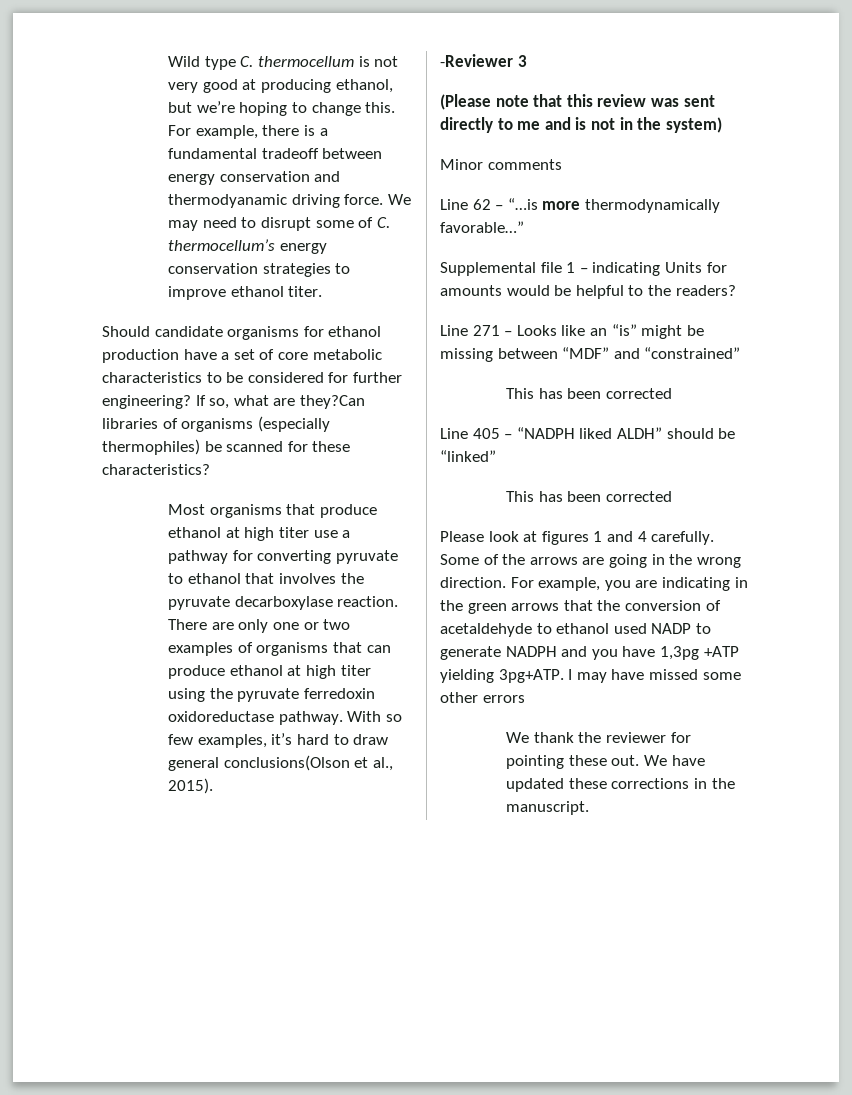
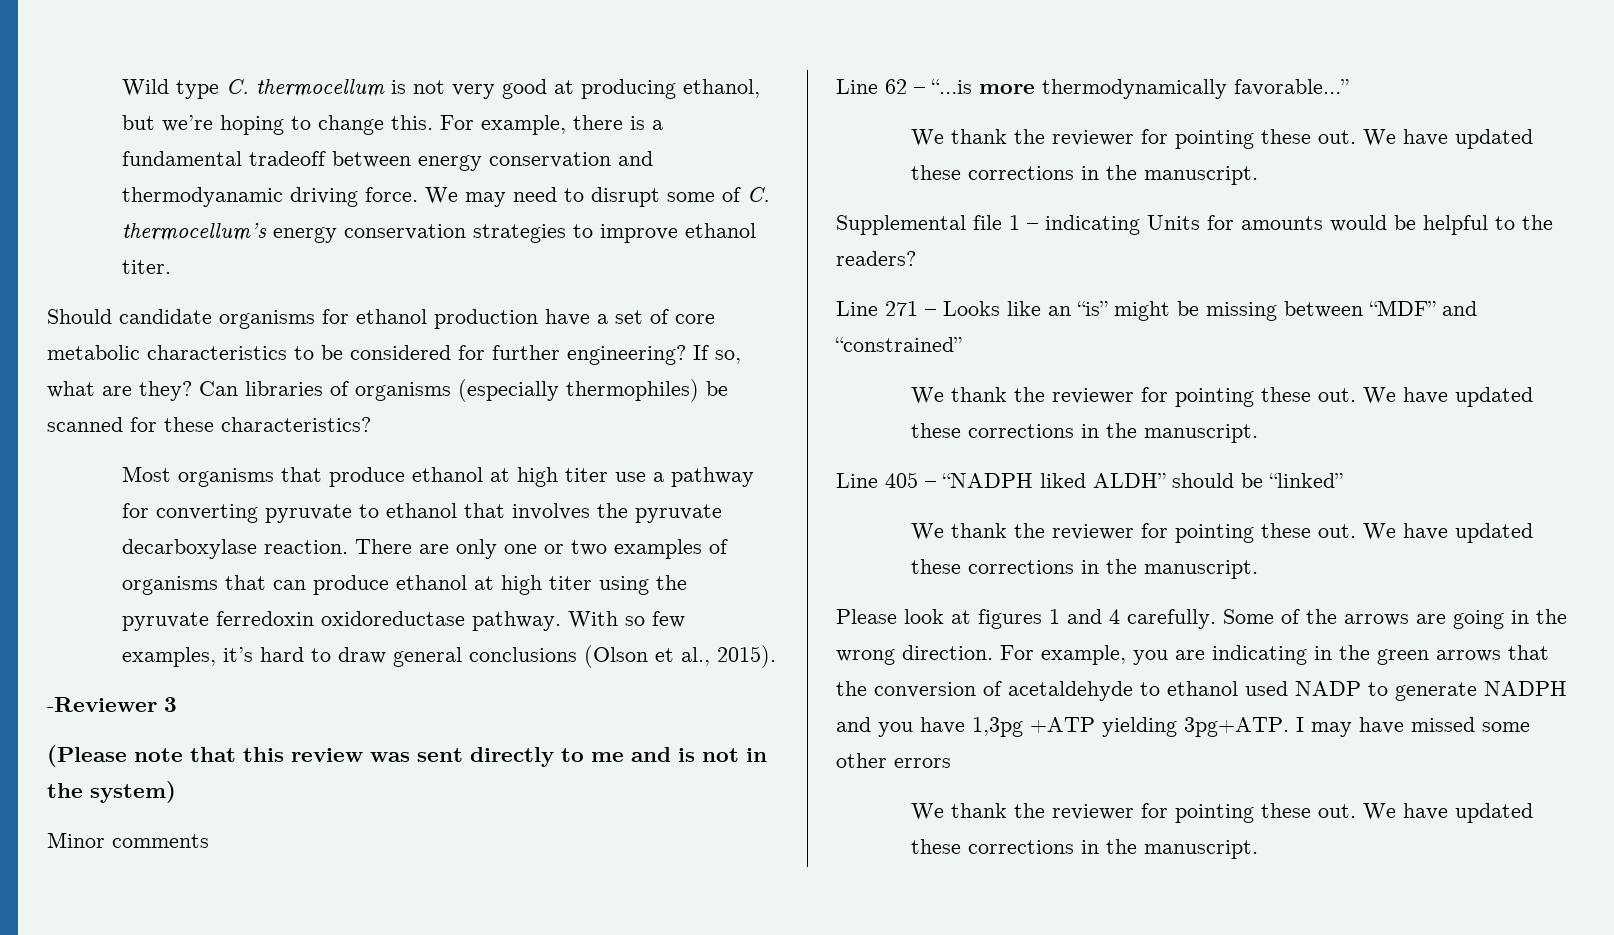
- If so, what are they?Can libraries of organisms (especially thermophiles) be scanned for these characteristics?
+ If so, what are they? Can libraries of organisms (especially thermophiles) be scanned for these characteristics?
- With so few examples, it’s hard to draw general conclusions(Olson et al., 2015).
+ With so few examples, it’s hard to draw general conclusions (Olson et al., 2015).
  Line 62 – “…is more thermodynamically favorable…”
+ We thank the reviewer for pointing these out. We have updated these corrections in the manuscript.
  Line 271 – Looks like an “is” might be missing between “MDF” and “constrained”
- This has been corrected
+ We thank the reviewer for pointing these out. We have updated these corrections in the manuscript.
  Line 405 – “NADPH liked ALDH” should be “linked”
- This has been corrected
+ We thank the reviewer for pointing these out. We have updated these corrections in the manuscript.

